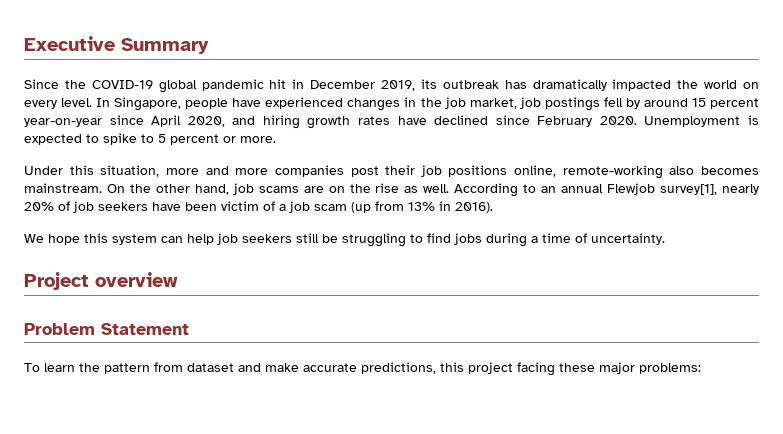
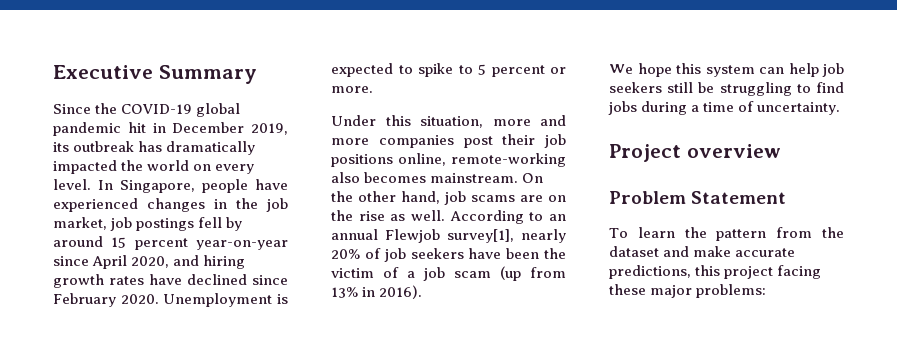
- According to an annual Flewjob survey[1], nearly 20% of job seekers have been victim of a job scam (up from 13% in 2016).
+ According to an annual Flewjob survey[1], nearly 20% of job seekers have been the victim of a job scam (up from 13% in 2016).
- To learn the pattern from dataset and make accurate predictions, this project facing these major problems:
+ To learn the pattern from the dataset and make accurate predictions, this project facing these major problems:

